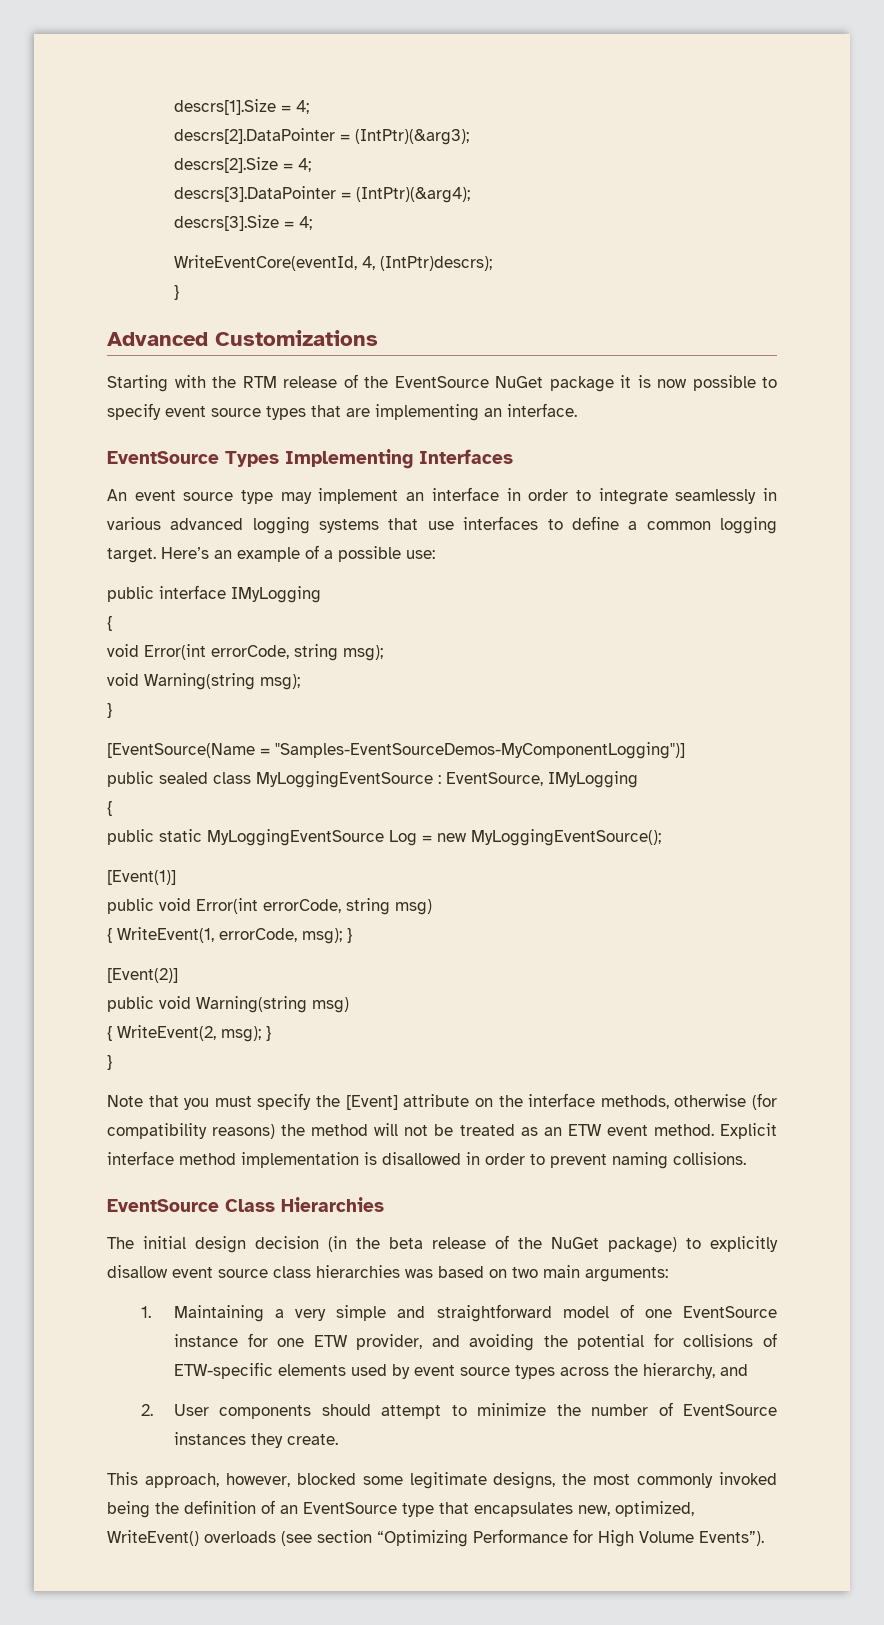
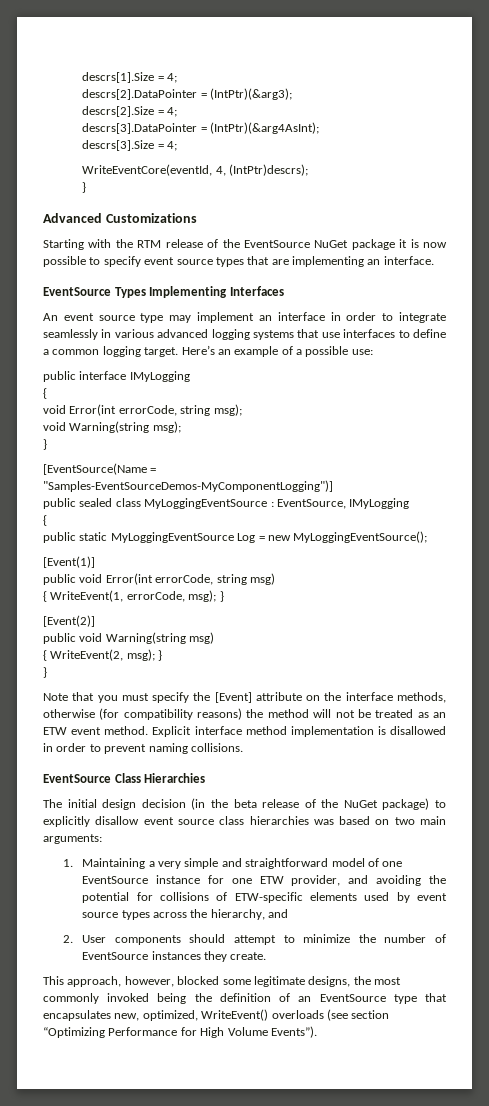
- descrs[3].DataPointer = (IntPtr)(&arg4);
+ descrs[3].DataPointer = (IntPtr)(&arg4AsInt);

